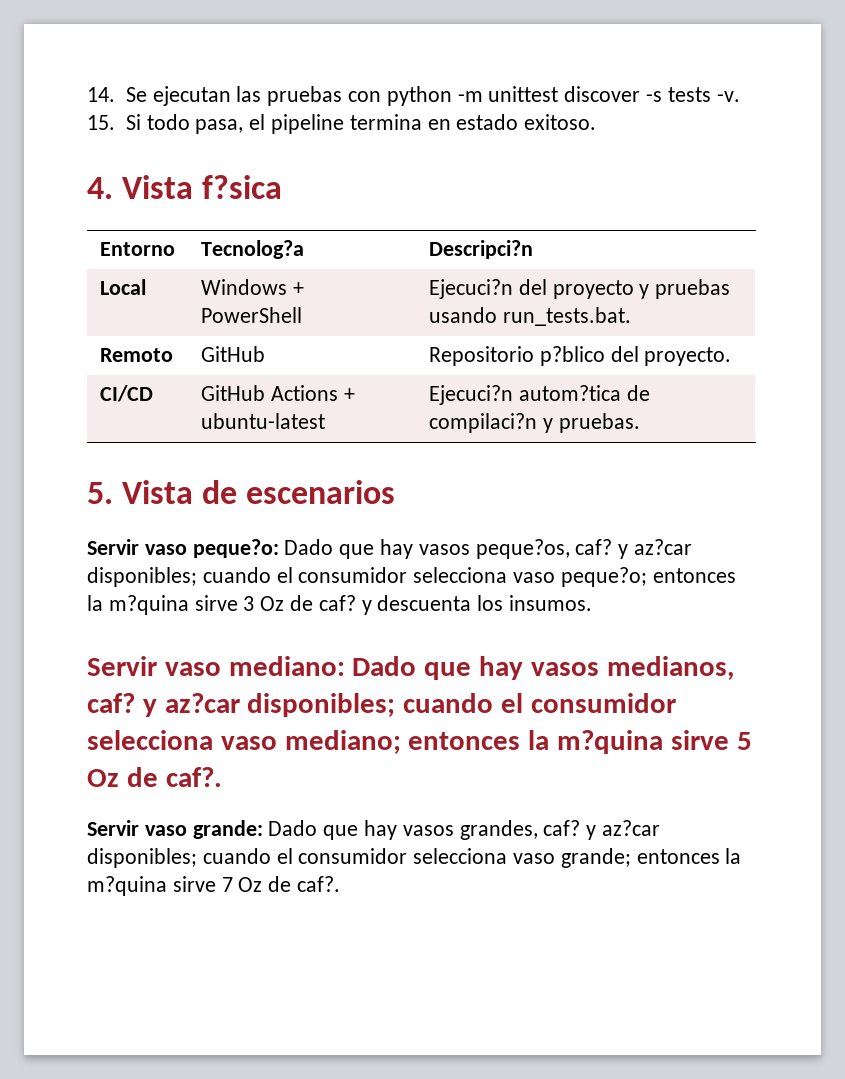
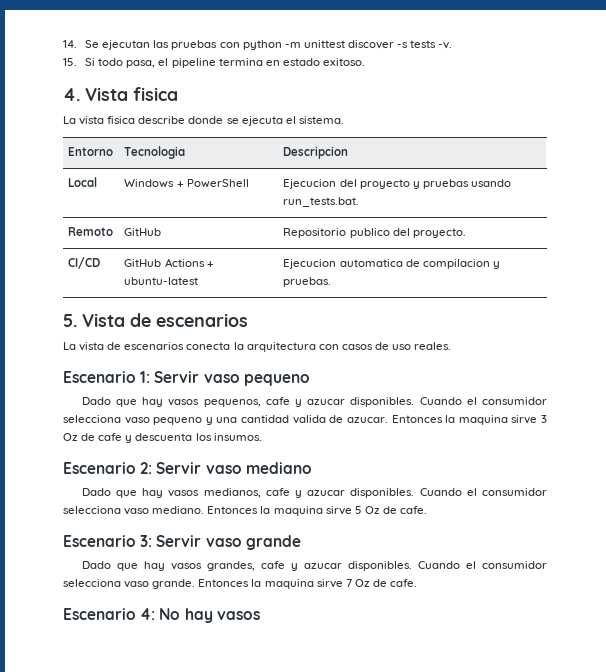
- 4. Vista f?sica
+ 4. Vista fisica
+ La vista fisica describe donde se ejecuta el sistema.
- Entorno | Tecnolog?a | Descripci?n
+ Entorno | Tecnologia | Descripcion
- Local | Windows + PowerShell | Ejecuci?n del proyecto y pruebas usando run_tests.bat.
+ Local | Windows + PowerShell | Ejecucion del proyecto y pruebas usando run_tests.bat.
- Remoto | GitHub | Repositorio p?blico del proyecto.
+ Remoto | GitHub | Repositorio publico del proyecto.
- CI/CD | GitHub Actions + ubuntu-latest | Ejecuci?n autom?tica de compilaci?n y pruebas.
+ CI/CD | GitHub Actions + ubuntu-latest | Ejecucion automatica de compilacion y pruebas.
- Servir vaso peque?o: Dado que hay vasos peque?os, caf? y az?car disponibles; cuando el consumidor selecciona vaso peque?o; entonces la m?quina sirve 3 Oz de caf? y descuenta los insumos.
+ La vista de escenarios conecta la arquitectura con casos de uso reales.
+ Escenario 1: Servir vaso pequeno
+ Dado que hay vasos pequenos, cafe y azucar disponibles. Cuando el consumidor selecciona vaso pequeno y una cantidad valida de azucar. Entonces la maquina sirve 3 Oz de cafe y descuenta los insumos.
- Servir vaso mediano: Dado que hay vasos medianos, caf? y az?car disponibles; cuando el consumidor selecciona vaso mediano; entonces la m?quina sirve 5 Oz de caf?.
- Servir vaso grande: Dado que hay vasos grandes, caf? y az?car disponibles; cuando el consumidor selecciona vaso grande; entonces la m?quina sirve 7 Oz de caf?.
+ Escenario 2: Servir vaso mediano
+ Dado que hay vasos medianos, cafe y azucar disponibles. Cuando el consumidor selecciona vaso mediano. Entonces la maquina sirve 5 Oz de cafe.
+ Escenario 3: Servir vaso grande
+ Dado que hay vasos grandes, cafe y azucar disponibles. Cuando el consumidor selecciona vaso grande. Entonces la maquina sirve 7 Oz de cafe.
+ Escenario 4: No hay vasos

